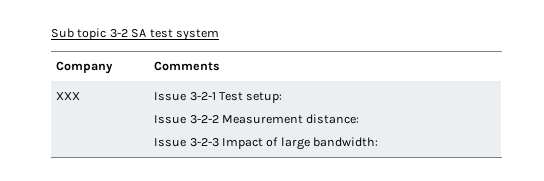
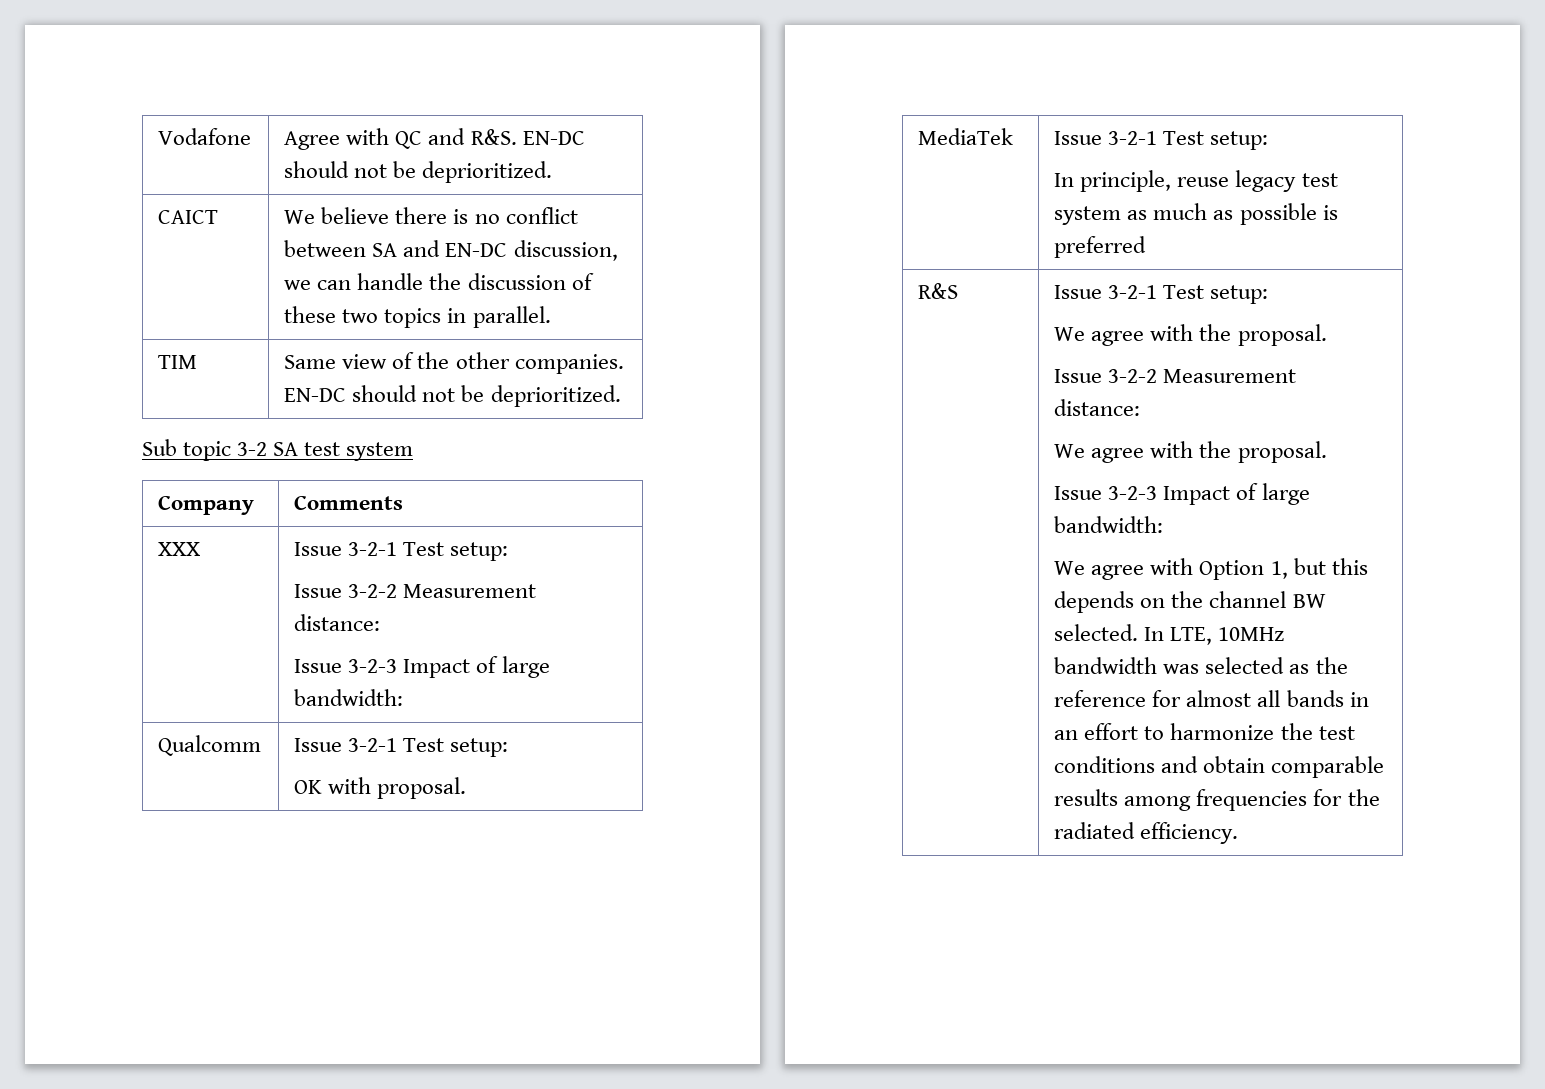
+ Vodafone | Agree with QC and R&S. EN-DC should not be deprioritized.
+ CAICT | We believe there is no conflict between SA and EN-DC discussion, we can handle the discussion of these two topics in parallel.
+ TIM | Same view of the other companies. EN-DC should not be deprioritized.
+ Qualcomm | Issue 3-2-1 Test setup:
+ OK with proposal.
+ MediaTek | Issue 3-2-1 Test setup:
+ In principle, reuse legacy test system as much as possible is preferred
+ R&S | Issue 3-2-1 Test setup:
+ We agree with the proposal.
+ Issue 3-2-2 Measurement distance:
+ We agree with the proposal.
+ Issue 3-2-3 Impact of large bandwidth:
+ We agree with Option 1, but this depends on the channel BW selected. In LTE, 10MHz bandwidth was selected as the reference for almost all bands in an effort to harmonize the test conditions and obtain comparable results among frequencies for the radiated efficiency.

